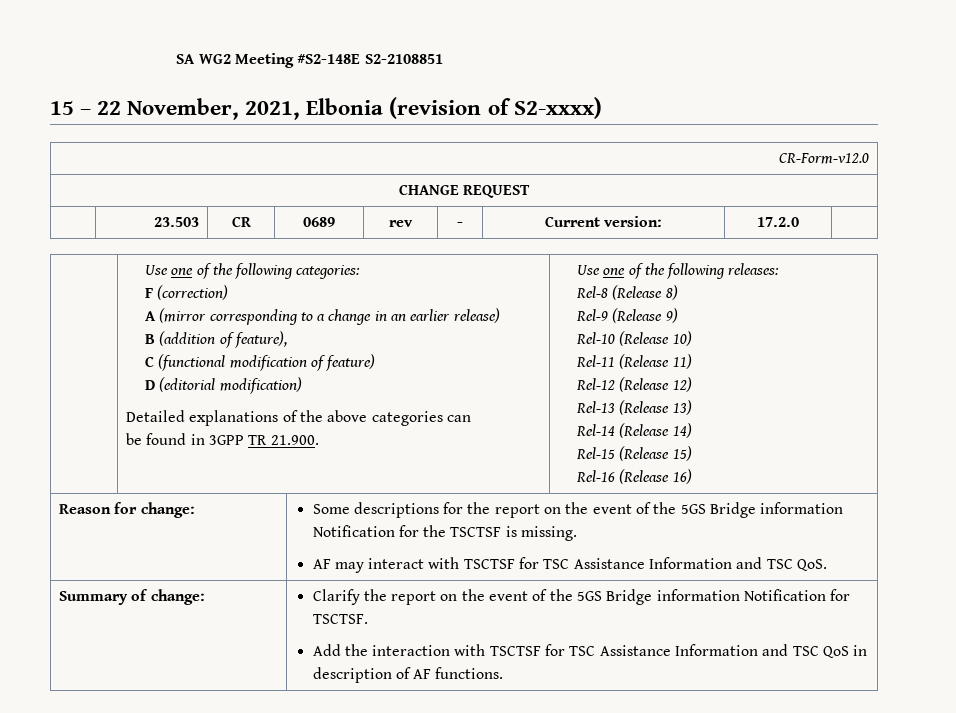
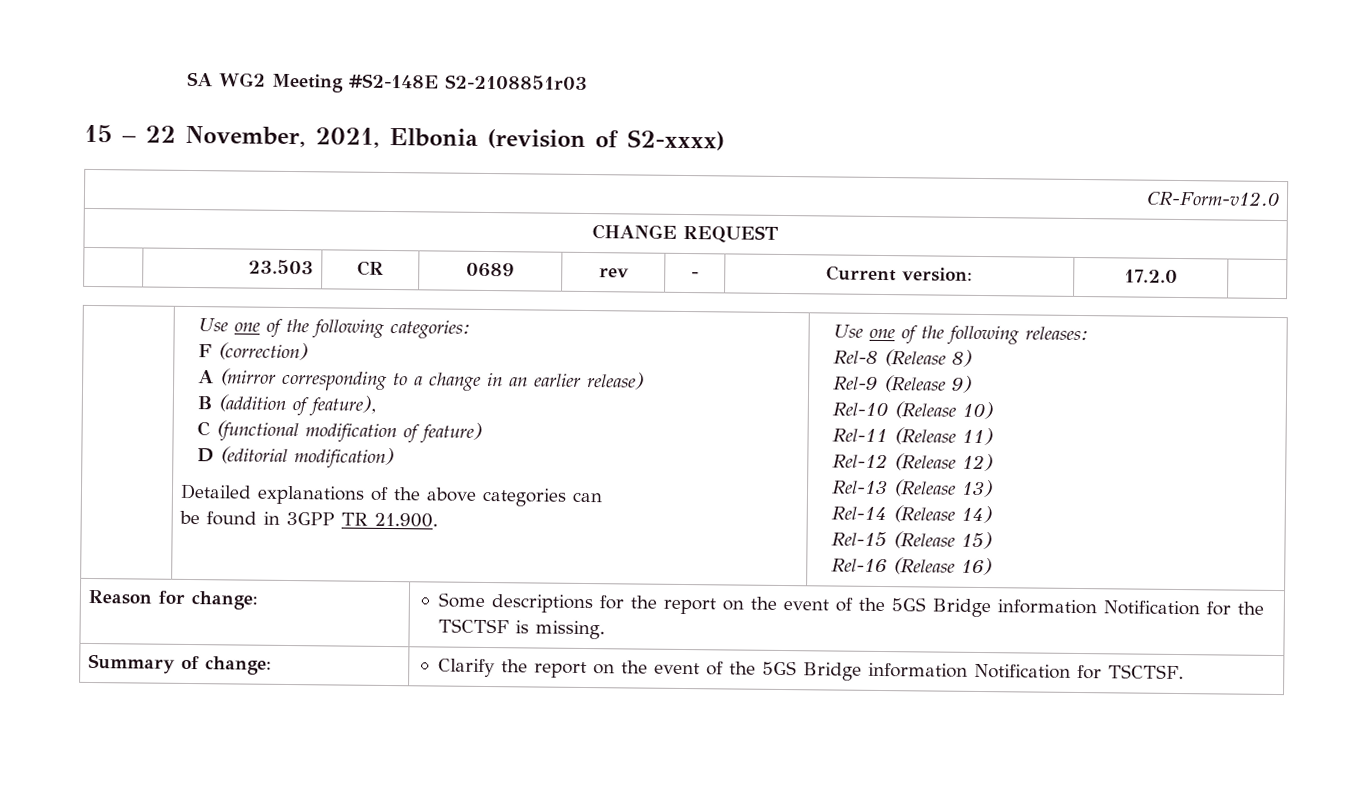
- SA WG2 Meeting #S2-148E S2-2108851
+ SA WG2 Meeting #S2-148E S2-2108851r03
  Reason for change: | Some descriptions for the report on the event of the 5GS Bridge information Notification for the TSCTSF is missing.
- AF may interact with TSCTSF for TSC Assistance Information and TSC QoS.
  Summary of change: | Clarify the report on the event of the 5GS Bridge information Notification for TSCTSF.
- Add the interaction with TSCTSF for TSC Assistance Information and TSC QoS in description of AF functions.

